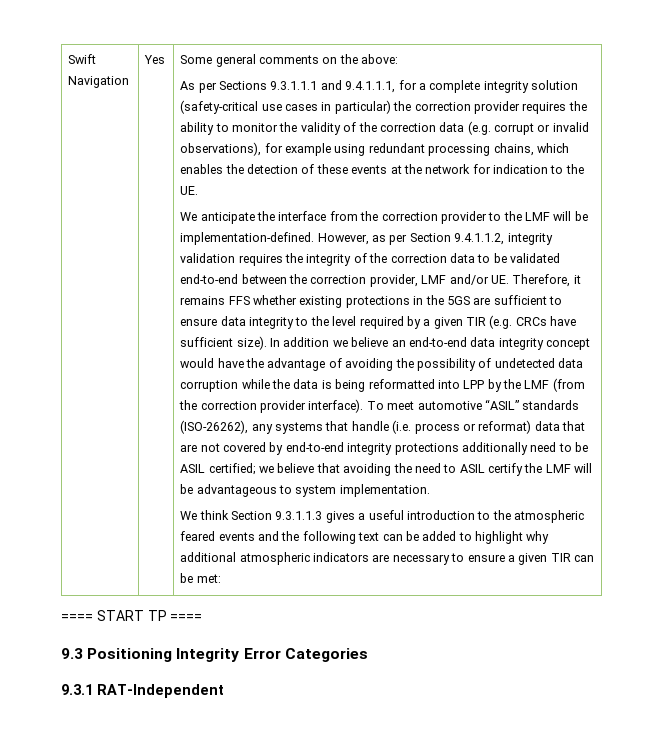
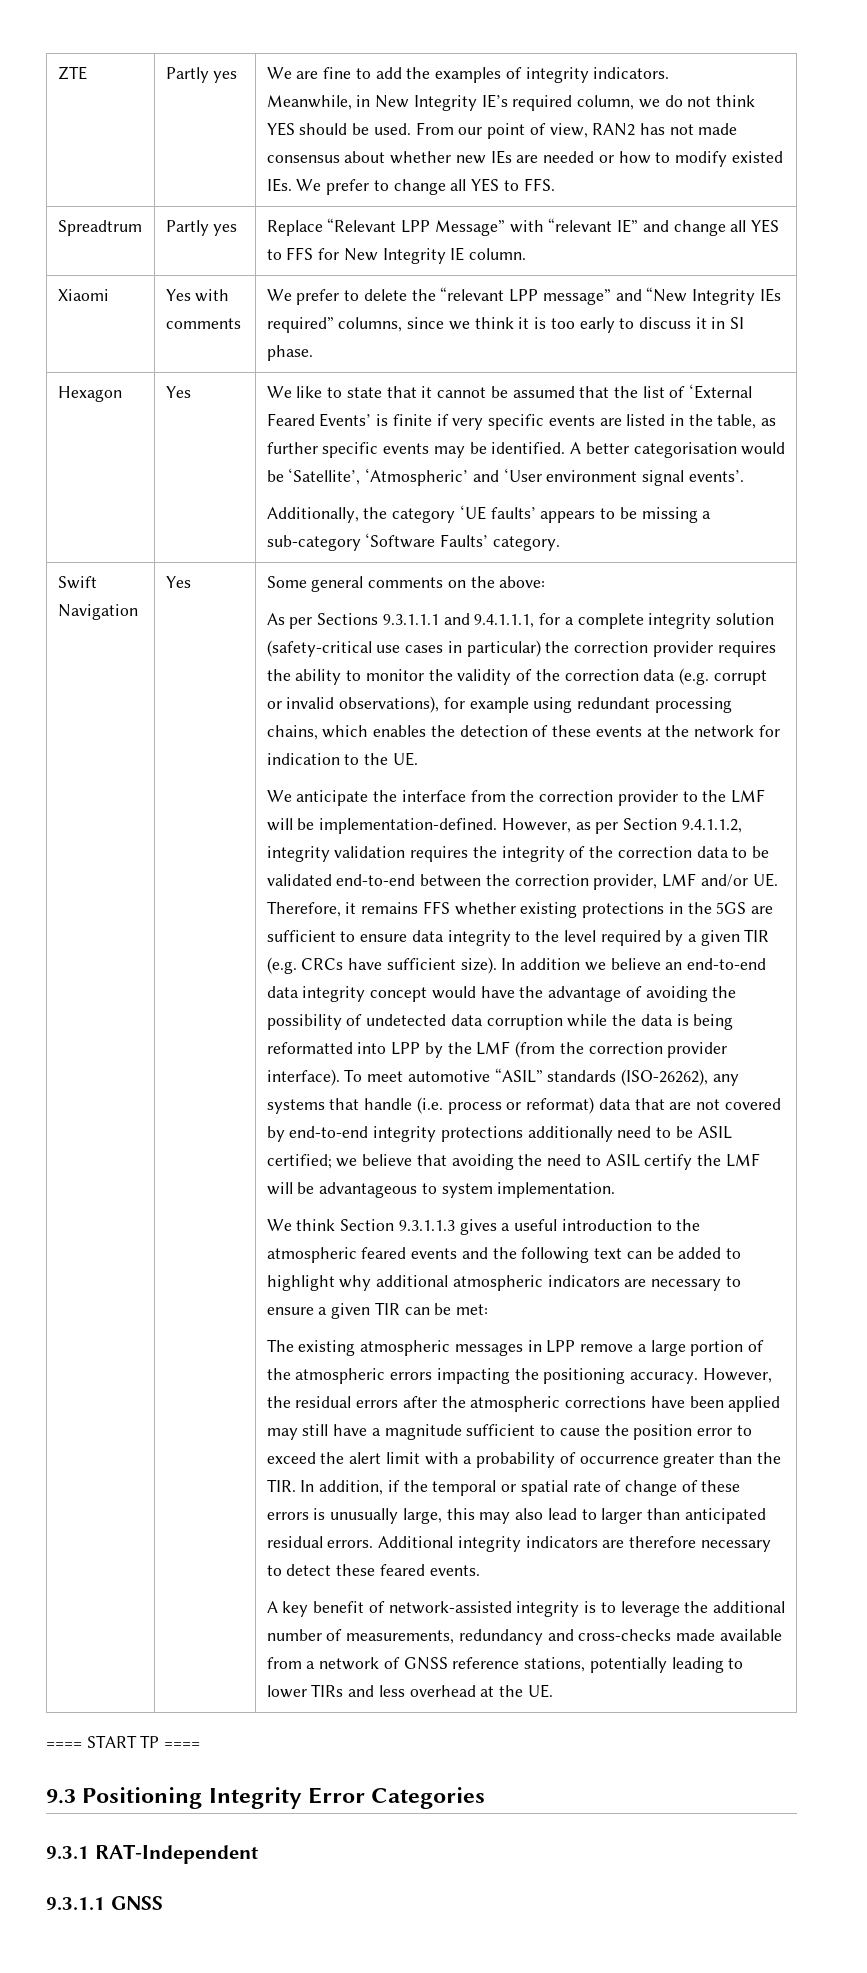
+ ZTE | Partly yes | We are fine to add the examples of integrity indicators.
+ Meanwhile, in New Integrity IE’s required column, we do not think YES should be used. From our point of view, RAN2 has not made consensus about whether new IEs are needed or how to modify existed IEs. We prefer to change all YES to FFS.
+ Spreadtrum | Partly yes | Replace “Relevant LPP Message” with “relevant IE” and change all YES to FFS for New Integrity IE column.
+ Xiaomi | Yes with comments | We prefer to delete the “relevant LPP message” and “New Integrity IEs required” columns, since we think it is too early to discuss it in SI phase.
+ Hexagon | Yes | We like to state that it cannot be assumed that the list of ‘External Feared Events’ is finite if very specific events are listed in the table, as further specific events may be identified. A better categorisation would be ‘Satellite’, ‘Atmospheric’ and ‘User environment signal events’.
+ Additionally, the category ‘UE faults’ appears to be missing a sub-category ‘Software Faults’ category.
+ The existing atmospheric messages in LPP remove a large portion of the atmospheric errors impacting the positioning accuracy. However, the residual errors after the atmospheric corrections have been applied may still have a magnitude sufficient to cause the position error to exceed the alert limit with a probability of occurrence greater than the TIR. In addition, if the temporal or spatial rate of change of these errors is unusually large, this may also lead to larger than anticipated residual errors. Additional integrity indicators are therefore necessary to detect these feared events.
+ A key benefit of network-assisted integrity is to leverage the additional number of measurements, redundancy and cross-checks made available from a network of GNSS reference stations, potentially leading to lower TIRs and less overhead at the UE.
+ 9.3.1.1 GNSS

